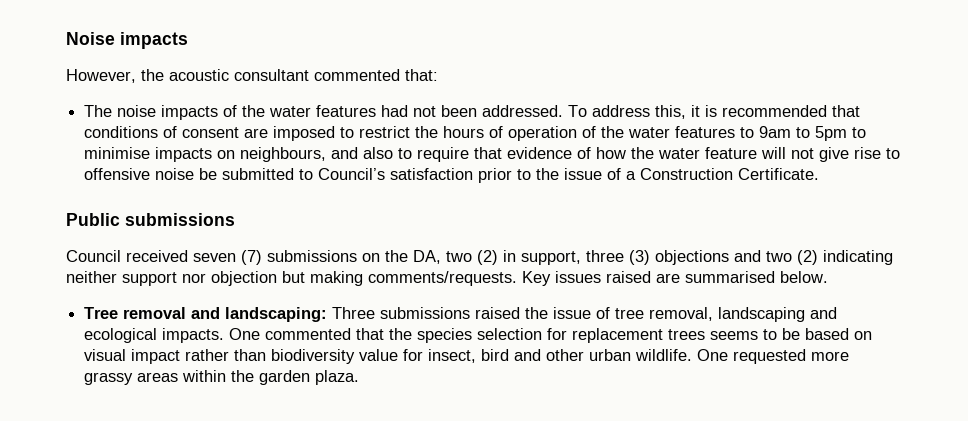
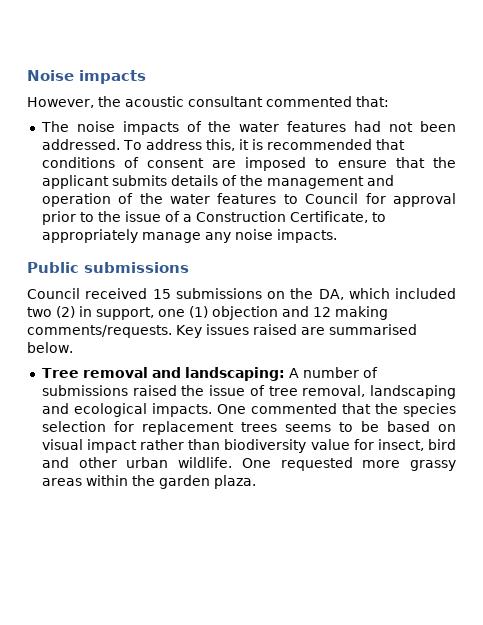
- To address this, it is recommended that conditions of consent are imposed to restrict the hours of operation of the water features to 9am to 5pm to minimise impacts on neighbours, and also to require that evidence of how the water feature will not give rise to offensive noise be submitted to Council’s satisfaction prior to the issue of a Construction Certificate.
+ To address this, it is recommended that conditions of consent are imposed to ensure that the applicant submits details of the management and operation of the water features to Council for approval prior to the issue of a Construction Certificate, to appropriately manage any noise impacts.
- Council received seven (7) submissions on the DA, two (2) in support, three (3) objections and two (2) indicating neither support nor objection but making comments/requests.
+ Council received 15 submissions on the DA, which included two (2) in support, one (1) objection and 12 making comments/requests.
- Tree removal and landscaping: Three submissions raised the issue of tree removal, landscaping and ecological impacts.
+ Tree removal and landscaping: A number of submissions raised the issue of tree removal, landscaping and ecological impacts.

